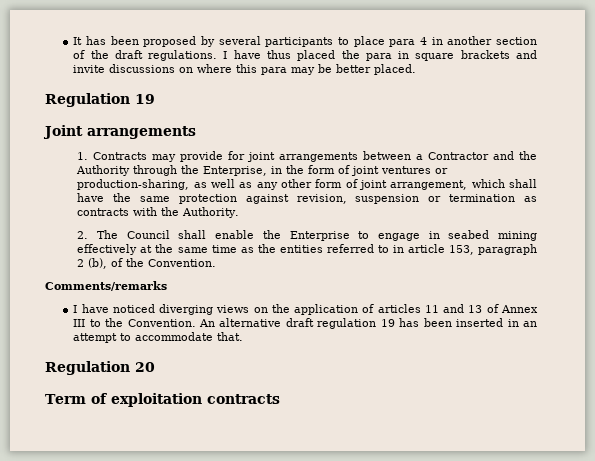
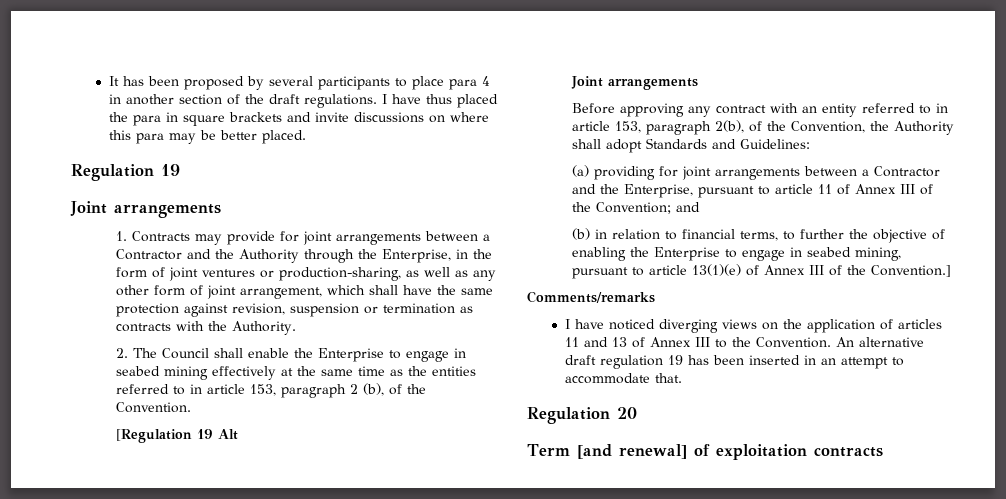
+ [Regulation 19 Alt
+ Joint arrangements
+ Before approving any contract with an entity referred to in article 153, paragraph 2(b), of the Convention, the Authority shall adopt Standards and Guidelines:
+ (a) providing for joint arrangements between a Contractor and the Enterprise, pursuant to article 11 of Annex III of the Convention; and
+ (b) in relation to financial terms, to further the objective of enabling the Enterprise to engage in seabed mining, pursuant to article 13(1)(e) of Annex III of the Convention.]
- Term of exploitation contracts
+ Term [and renewal] of exploitation contracts

